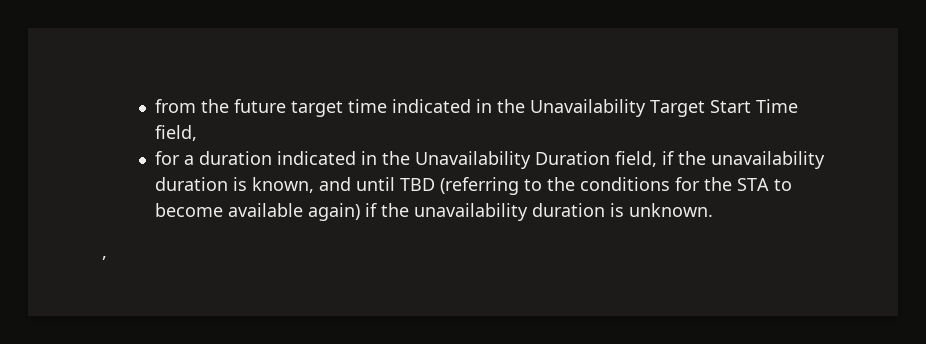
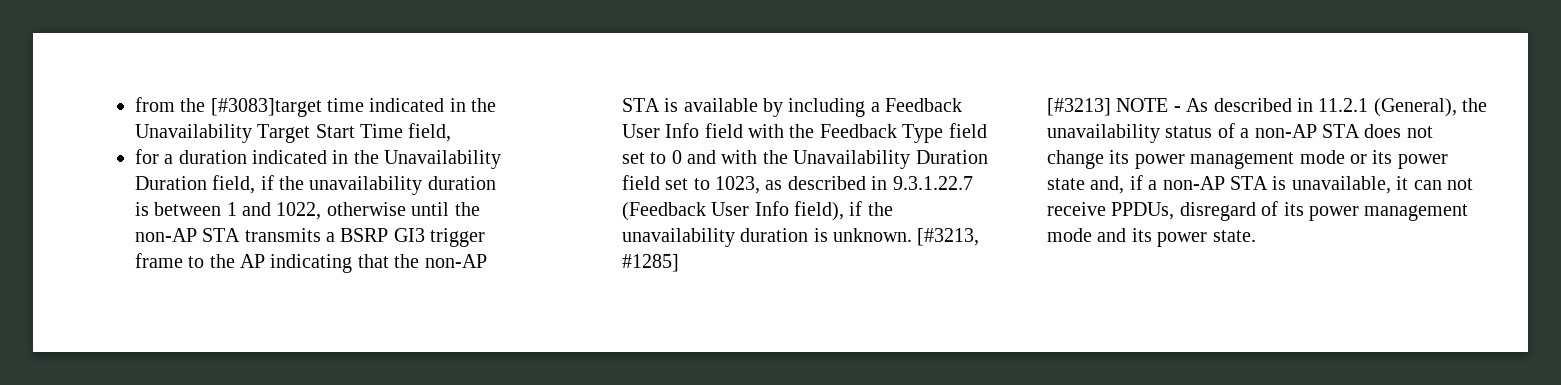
- from the future target time indicated in the Unavailability Target Start Time field,
+ from the [#3083]target time indicated in the Unavailability Target Start Time field,
- for a duration indicated in the Unavailability Duration field, if the unavailability duration is known, and until TBD (referring to the conditions for the STA to become available again) if the unavailability duration is unknown.
- ,
+ for a duration indicated in the Unavailability Duration field, if the unavailability duration is between 1 and 1022, otherwise until the non-AP STA transmits a BSRP GI3 trigger frame to the AP indicating that the non-AP STA is available by including a Feedback User Info field with the Feedback Type field set to 0 and with the Unavailability Duration field set to 1023, as described in 9.3.1.22.7 (Feedback User Info field), if the unavailability duration is unknown. [#3213, #1285]
+ [#3213] NOTE - As described in 11.2.1 (General), the unavailability status of a non-AP STA does not change its power management mode or its power state and, if a non-AP STA is unavailable, it can not receive PPDUs, disregard of its power management mode and its power state.

